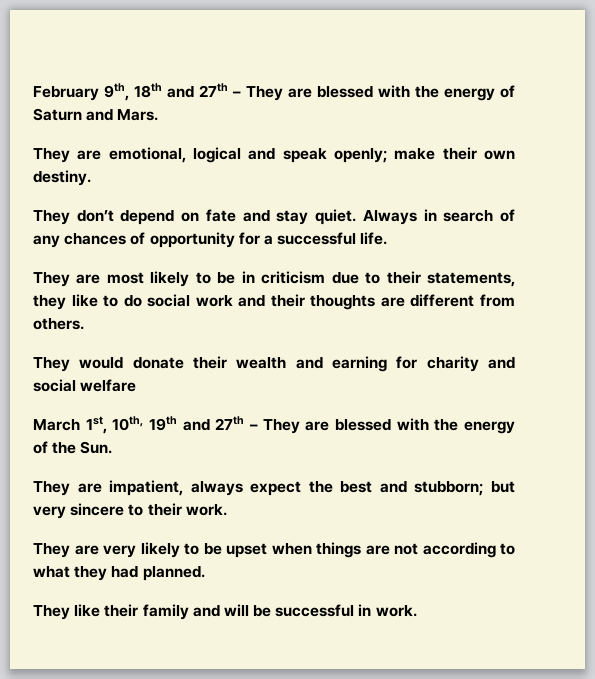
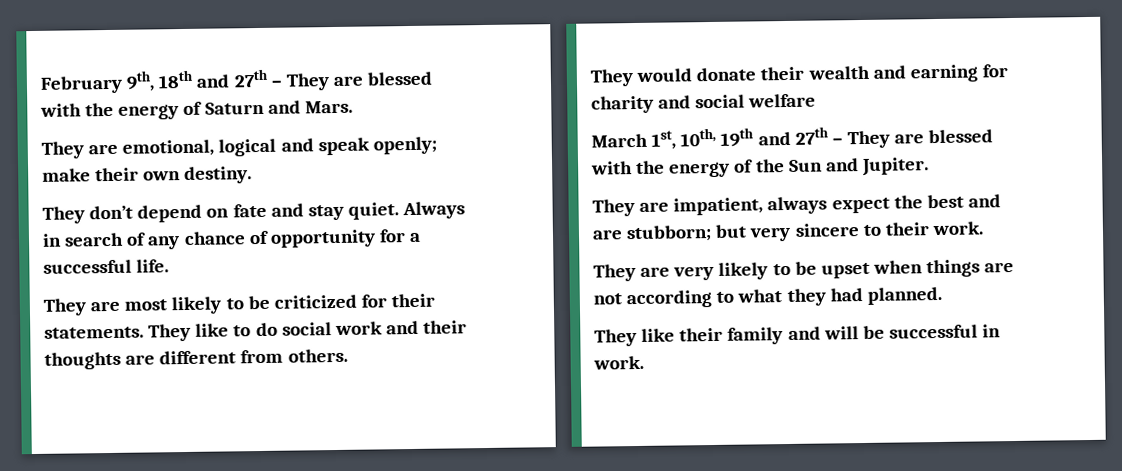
- Always in search of any chances of opportunity for a successful life.
+ Always in search of any chance of opportunity for a successful life.
- They are most likely to be in criticism due to their statements, they like to do social work and their thoughts are different from others.
+ They are most likely to be criticized for their statements. They like to do social work and their thoughts are different from others.
- March 1st, 10th, 19th and 27th – They are blessed with the energy of the Sun.
+ March 1st, 10th, 19th and 27th – They are blessed with the energy of the Sun and Jupiter.
- They are impatient, always expect the best and stubborn; but very sincere to their work.
+ They are impatient, always expect the best and are stubborn; but very sincere to their work.

